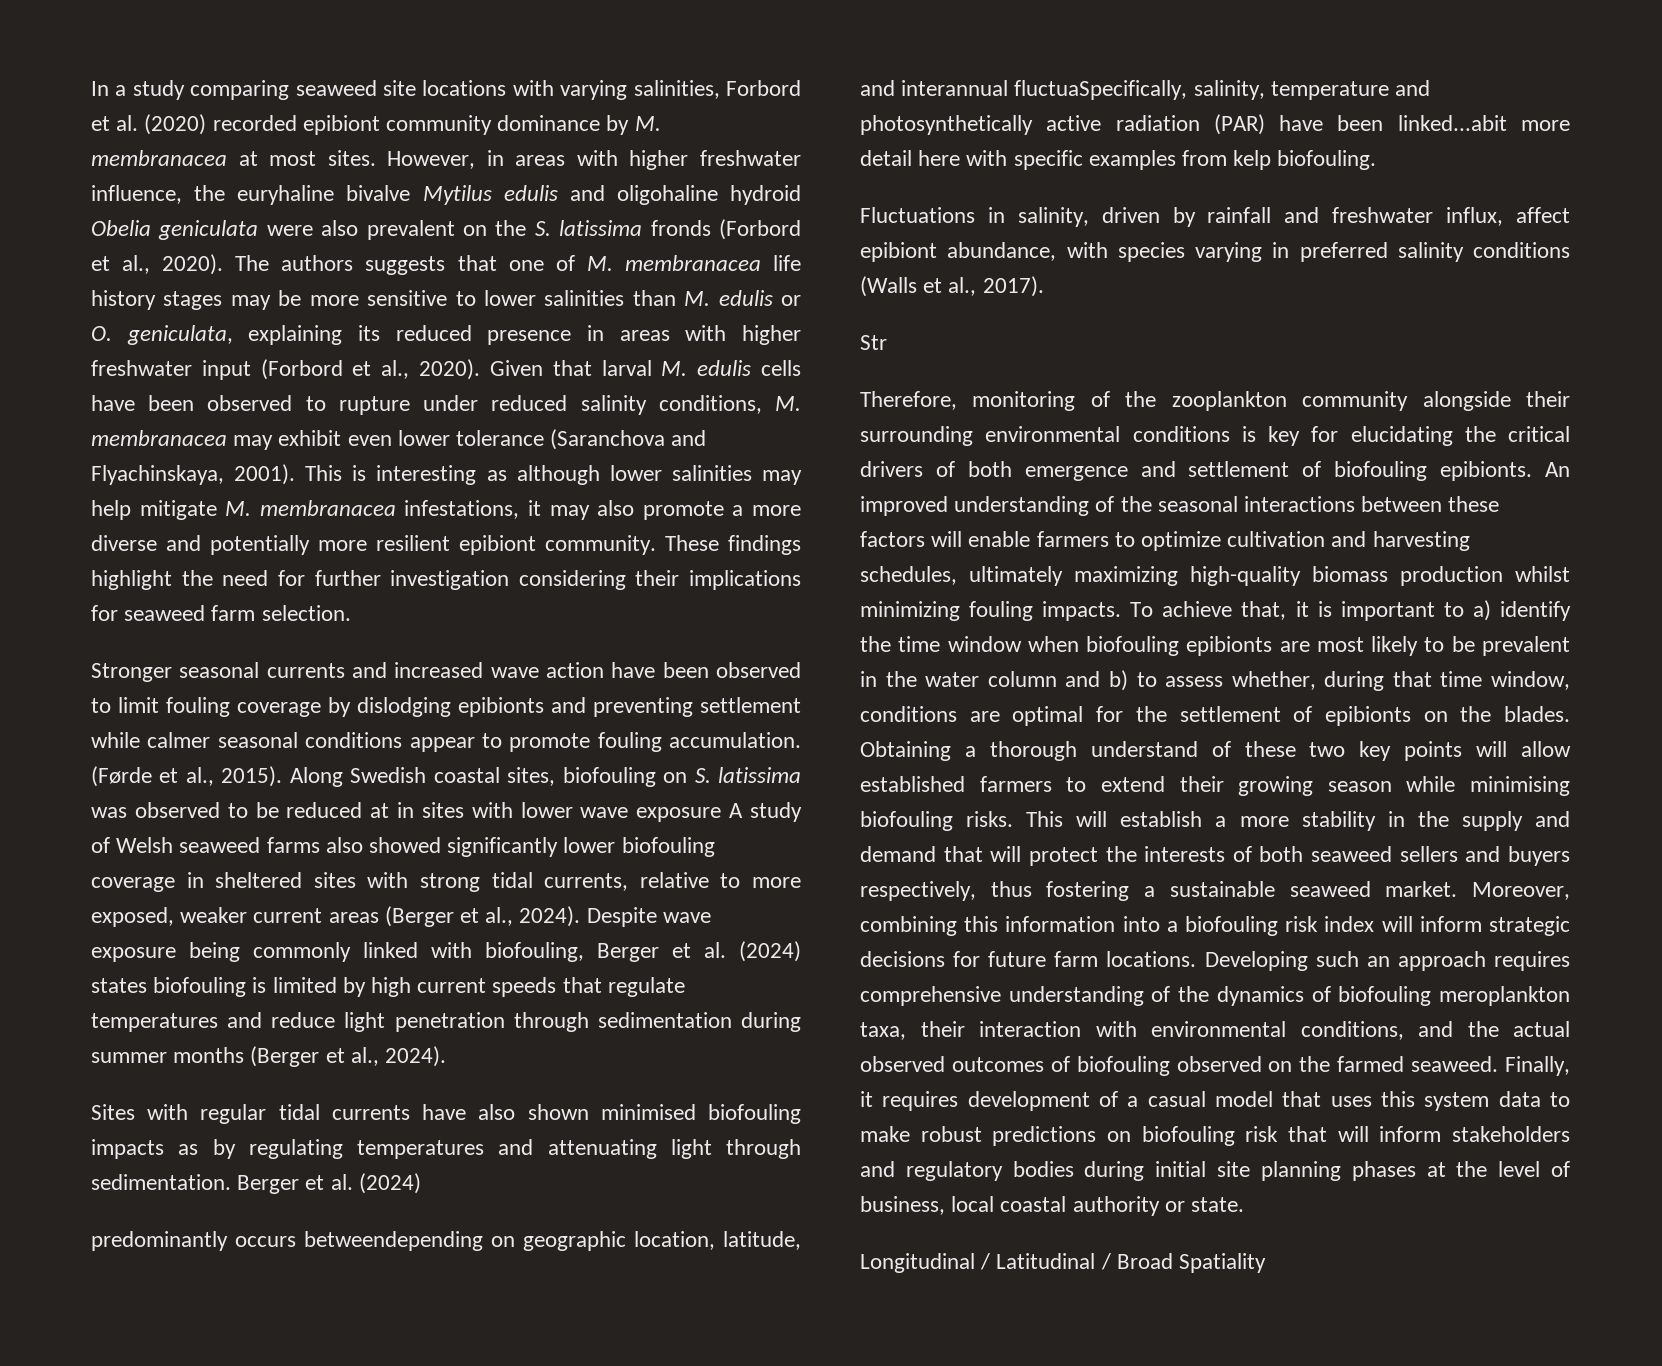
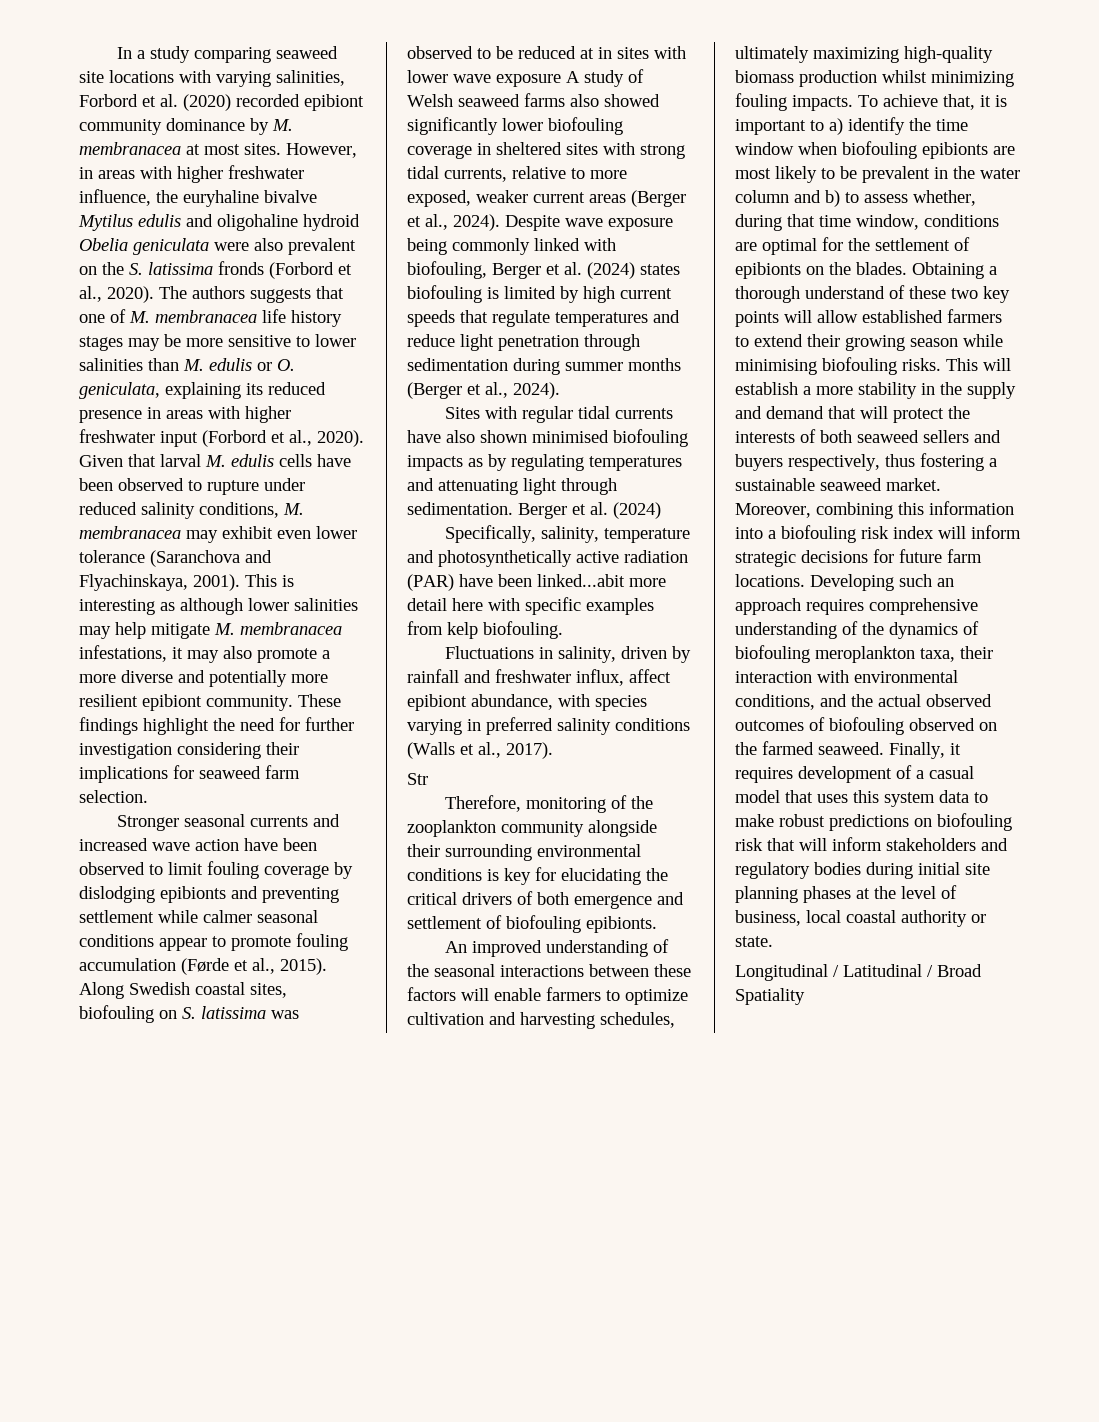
- Stronger seasonal currents and increased wave action have been observed to limit fouling coverage by dislodging epibionts and preventing settlement while calmer seasonal conditions appear to promote fouling accumulation. (Førde et al., 2015).
+ Stronger seasonal currents and increased wave action have been observed to limit fouling coverage by dislodging epibionts and preventing settlement while calmer seasonal conditions appear to promote fouling accumulation (Førde et al., 2015).
- predominantly occurs betweendepending on geographic location, latitude, and interannual fluctuaSpecifically, salinity, temperature and photosynthetically active radiation (PAR) have been linked...abit more detail here with specific examples from kelp biofouling.
+ Specifically, salinity, temperature and photosynthetically active radiation (PAR) have been linked...abit more detail here with specific examples from kelp biofouling.
- Therefore, monitoring of the zooplankton community alongside their surrounding environmental conditions is key for elucidating the critical drivers of both emergence and settlement of biofouling epibionts. An improved understanding of the seasonal interactions between these factors will enable farmers to optimize cultivation and harvesting schedules, ultimately maximizing high-quality biomass production whilst minimizing fouling impacts.
+ Therefore, monitoring of the zooplankton community alongside their surrounding environmental conditions is key for elucidating the critical drivers of both emergence and settlement of biofouling epibionts.
+ An improved understanding of the seasonal interactions between these factors will enable farmers to optimize cultivation and harvesting schedules, ultimately maximizing high-quality biomass production whilst minimizing fouling impacts.

